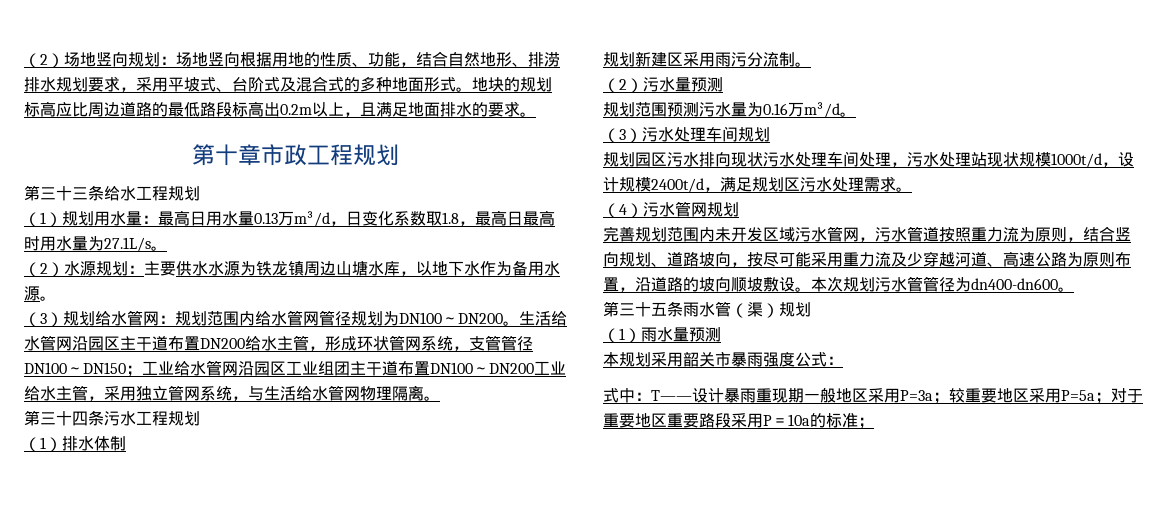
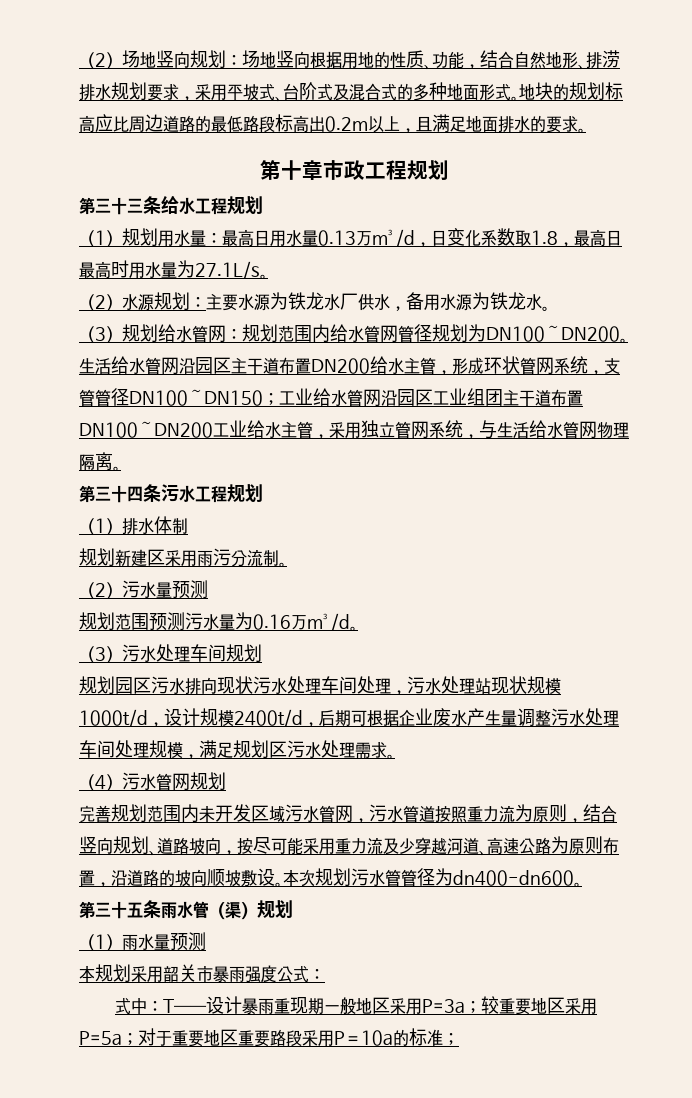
- （2）水源规划：主要供水水源为铁龙镇周边山塘水库，以地下水作为备用水源。
+ （2）水源规划：主要水源为铁龙水厂供水，备用水源为铁龙水。
- 规划园区污水排向现状污水处理车间处理，污水处理站现状规模1000t/d，设计规模2400t/d，满足规划区污水处理需求。
+ 规划园区污水排向现状污水处理车间处理，污水处理站现状规模1000t/d，设计规模2400t/d，后期可根据企业废水产生量调整污水处理车间处理规模，满足规划区污水处理需求。

